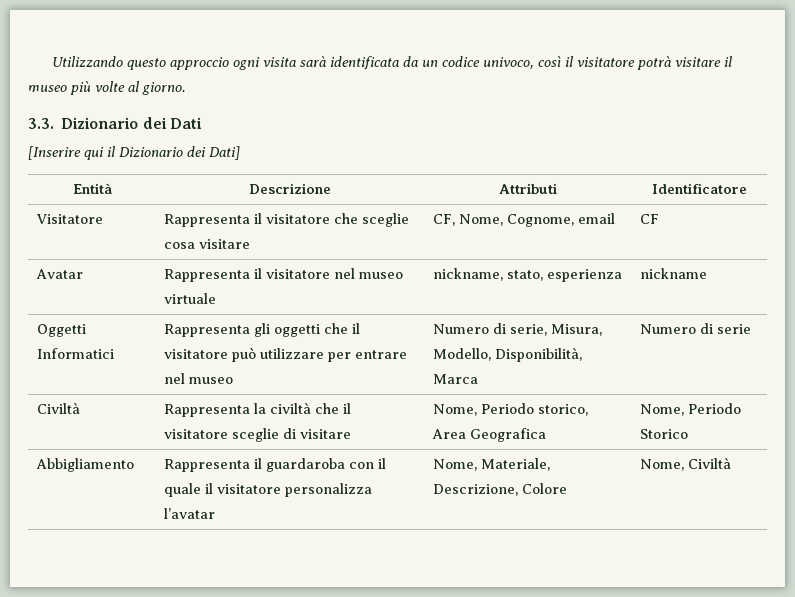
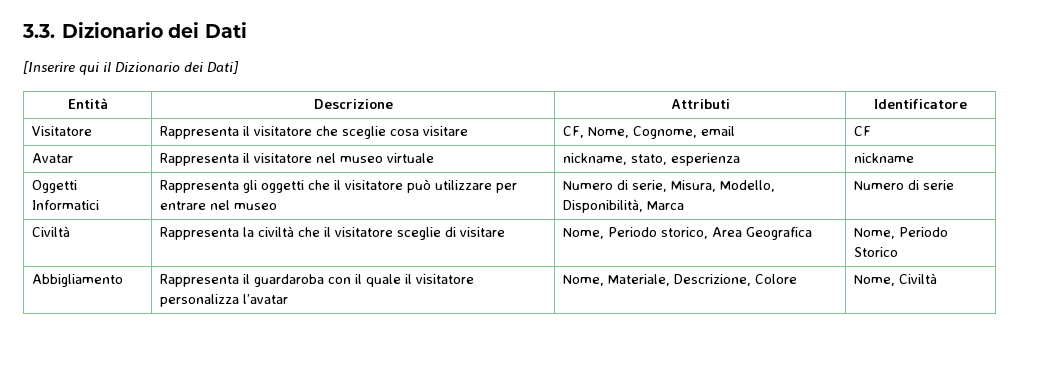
- Utilizzando questo approccio ogni visita sarà identificata da un codice univoco, così il visitatore potrà visitare il museo più volte al giorno.

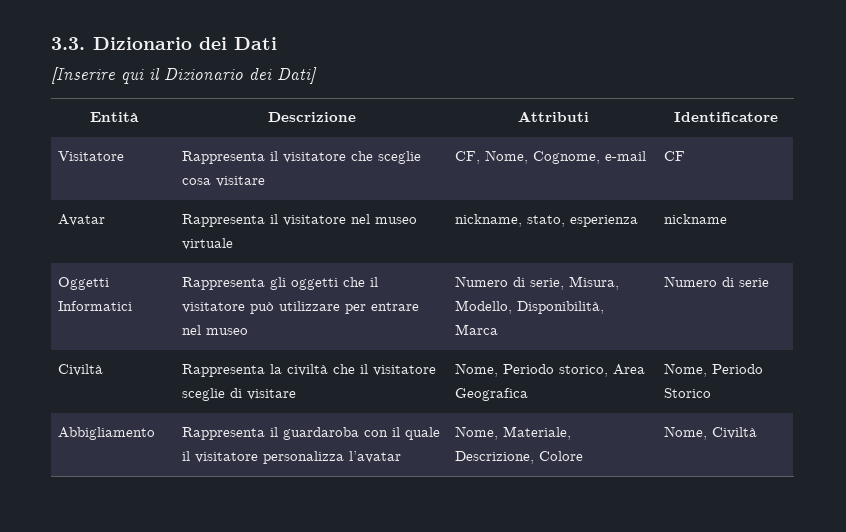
- Visitatore | Rappresenta il visitatore che sceglie cosa visitare | CF, Nome, Cognome, email | CF
+ Visitatore | Rappresenta il visitatore che sceglie cosa visitare | CF, Nome, Cognome, e-mail | CF

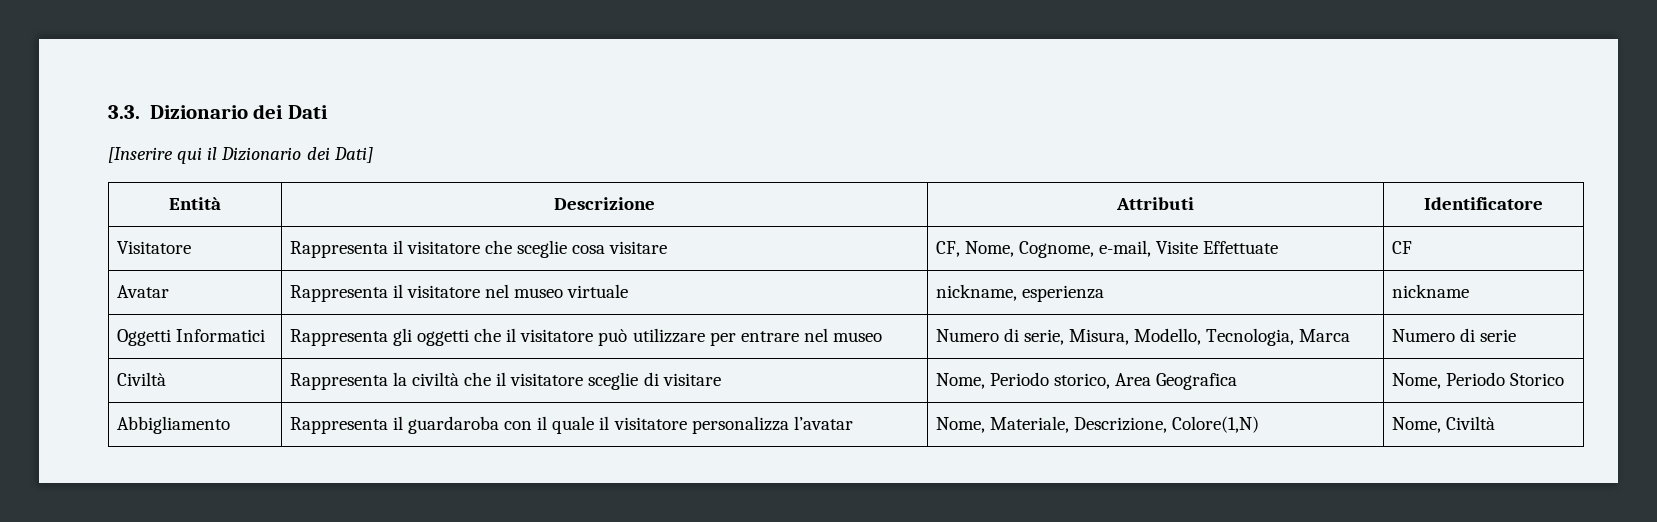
- Visitatore | Rappresenta il visitatore che sceglie cosa visitare | CF, Nome, Cognome, e-mail | CF
+ Visitatore | Rappresenta il visitatore che sceglie cosa visitare | CF, Nome, Cognome, e-mail, Visite Effettuate | CF
- Avatar | Rappresenta il visitatore nel museo virtuale | nickname, stato, esperienza | nickname
+ Avatar | Rappresenta il visitatore nel museo virtuale | nickname, esperienza | nickname
- Oggetti Informatici | Rappresenta gli oggetti che il visitatore può utilizzare per entrare nel museo | Numero di serie, Misura, Modello, Disponibilità, Marca | Numero di serie
+ Oggetti Informatici | Rappresenta gli oggetti che il visitatore può utilizzare per entrare nel museo | Numero di serie, Misura, Modello, Tecnologia, Marca | Numero di serie
- Abbigliamento | Rappresenta il guardaroba con il quale il visitatore personalizza l’avatar | Nome, Materiale, Descrizione, Colore | Nome, Civiltà
+ Abbigliamento | Rappresenta il guardaroba con il quale il visitatore personalizza l’avatar | Nome, Materiale, Descrizione, Colore(1,N) | Nome, Civiltà

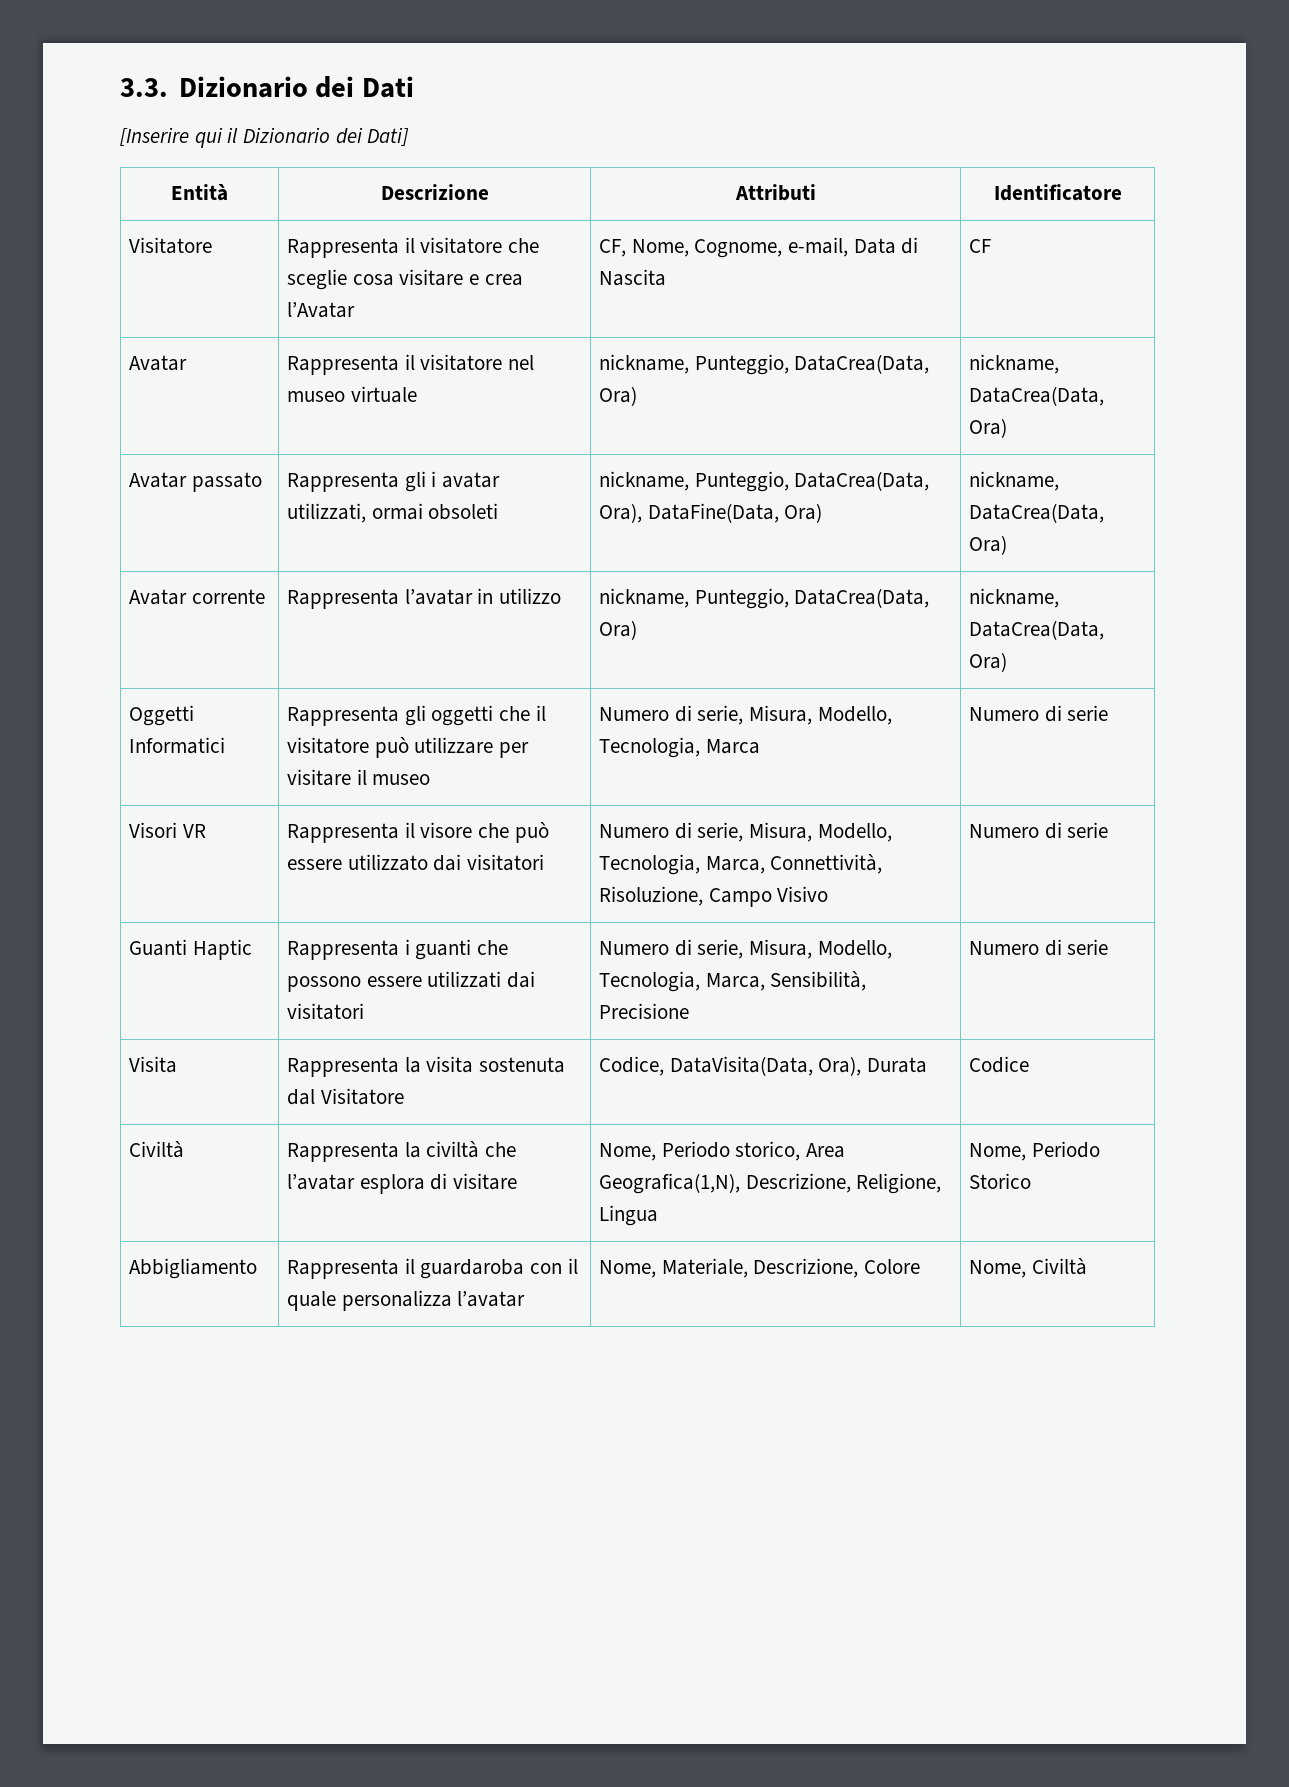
- Visitatore | Rappresenta il visitatore che sceglie cosa visitare | CF, Nome, Cognome, e-mail, Visite Effettuate | CF
+ Visitatore | Rappresenta il visitatore che sceglie cosa visitare e crea l’Avatar | CF, Nome, Cognome, e-mail, Data di Nascita | CF
- Avatar | Rappresenta il visitatore nel museo virtuale | nickname, esperienza | nickname
+ Avatar | Rappresenta il visitatore nel museo virtuale | nickname, Punteggio, DataCrea(Data, Ora) | nickname, DataCrea(Data, Ora)
+ Avatar passato | Rappresenta gli i avatar utilizzati, ormai obsoleti | nickname, Punteggio, DataCrea(Data, Ora), DataFine(Data, Ora) | nickname, DataCrea(Data, Ora)
+ Avatar corrente | Rappresenta l’avatar in utilizzo | nickname, Punteggio, DataCrea(Data, Ora) | nickname, DataCrea(Data, Ora)
- Oggetti Informatici | Rappresenta gli oggetti che il visitatore può utilizzare per entrare nel museo | Numero di serie, Misura, Modello, Tecnologia, Marca | Numero di serie
+ Oggetti Informatici | Rappresenta gli oggetti che il visitatore può utilizzare per visitare il museo | Numero di serie, Misura, Modello, Tecnologia, Marca | Numero di serie
+ Visori VR | Rappresenta il visore che può essere utilizzato dai visitatori | Numero di serie, Misura, Modello, Tecnologia, Marca, Connettività, Risoluzione, Campo Visivo | Numero di serie
+ Guanti Haptic | Rappresenta i guanti che possono essere utilizzati dai visitatori | Numero di serie, Misura, Modello, Tecnologia, Marca, Sensibilità, Precisione | Numero di serie
+ Visita | Rappresenta la visita sostenuta dal Visitatore | Codice, DataVisita(Data, Ora), Durata | Codice
- Civiltà | Rappresenta la civiltà che il visitatore sceglie di visitare | Nome, Periodo storico, Area Geografica | Nome, Periodo Storico
+ Civiltà | Rappresenta la civiltà che l’avatar esplora di visitare | Nome, Periodo storico, Area Geografica(1,N), Descrizione, Religione, Lingua | Nome, Periodo Storico
- Abbigliamento | Rappresenta il guardaroba con il quale il visitatore personalizza l’avatar | Nome, Materiale, Descrizione, Colore(1,N) | Nome, Civiltà
+ Abbigliamento | Rappresenta il guardaroba con il quale personalizza l’avatar | Nome, Materiale, Descrizione, Colore | Nome, Civiltà

